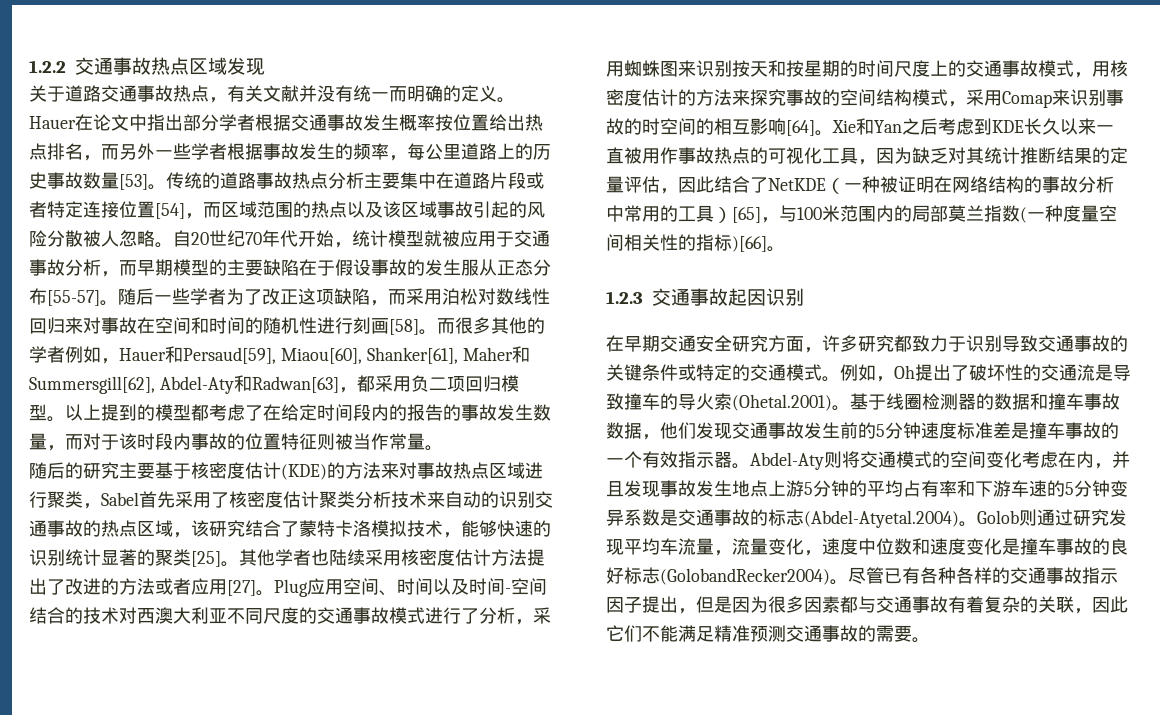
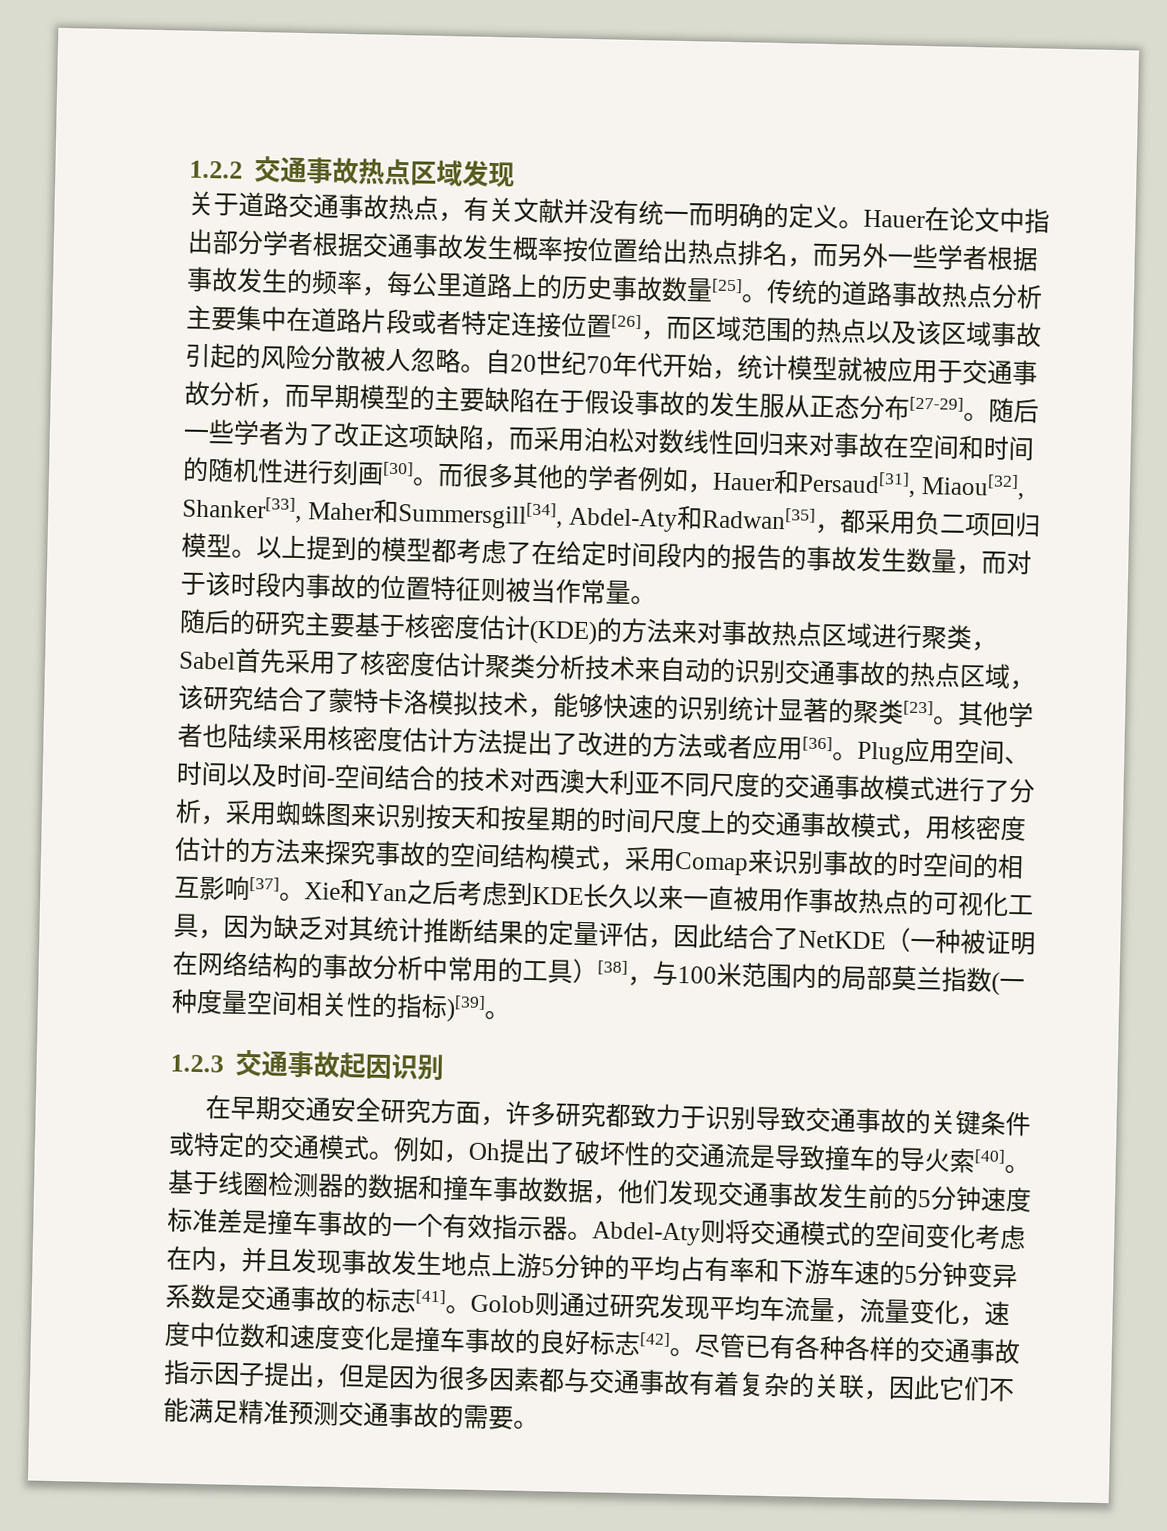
- Hauer在论文中指出部分学者根据交通事故发生概率按位置给出热点排名，而另外一些学者根据事故发生的频率，每公里道路上的历史事故数量[53]。
+ Hauer在论文中指出部分学者根据交通事故发生概率按位置给出热点排名，而另外一些学者根据事故发生的频率，每公里道路上的历史事故数量[25]。
- 传统的道路事故热点分析主要集中在道路片段或者特定连接位置[54]，而区域范围的热点以及该区域事故引起的风险分散被人忽略。
+ 传统的道路事故热点分析主要集中在道路片段或者特定连接位置[26]，而区域范围的热点以及该区域事故引起的风险分散被人忽略。
- 自20世纪70年代开始，统计模型就被应用于交通事故分析，而早期模型的主要缺陷在于假设事故的发生服从正态分布[55-57]。
+ 自20世纪70年代开始，统计模型就被应用于交通事故分析，而早期模型的主要缺陷在于假设事故的发生服从正态分布[27-29]。
- 随后一些学者为了改正这项缺陷，而采用泊松对数线性回归来对事故在空间和时间的随机性进行刻画[58]。
+ 随后一些学者为了改正这项缺陷，而采用泊松对数线性回归来对事故在空间和时间的随机性进行刻画[30]。
- 而很多其他的学者例如，Hauer和Persaud[59], Miaou[60], Shanker[61], Maher和Summersgill[62], Abdel-Aty和Radwan[63]，都采用负二项回归模型。
+ 而很多其他的学者例如，Hauer和Persaud[31], Miaou[32], Shanker[33], Maher和Summersgill[34], Abdel-Aty和Radwan[35]，都采用负二项回归模型。
- 随后的研究主要基于核密度估计(KDE)的方法来对事故热点区域进行聚类，Sabel首先采用了核密度估计聚类分析技术来自动的识别交通事故的热点区域，该研究结合了蒙特卡洛模拟技术，能够快速的识别统计显著的聚类[25]。
+ 随后的研究主要基于核密度估计(KDE)的方法来对事故热点区域进行聚类，Sabel首先采用了核密度估计聚类分析技术来自动的识别交通事故的热点区域，该研究结合了蒙特卡洛模拟技术，能够快速的识别统计显著的聚类[23]。
- 其他学者也陆续采用核密度估计方法提出了改进的方法或者应用[27]。
+ 其他学者也陆续采用核密度估计方法提出了改进的方法或者应用[36]。
- Plug应用空间、时间以及时间-空间结合的技术对西澳大利亚不同尺度的交通事故模式进行了分析，采用蜘蛛图来识别按天和按星期的时间尺度上的交通事故模式，用核密度估计的方法来探究事故的空间结构模式，采用Comap来识别事故的时空间的相互影响[64]。
+ Plug应用空间、时间以及时间-空间结合的技术对西澳大利亚不同尺度的交通事故模式进行了分析，采用蜘蛛图来识别按天和按星期的时间尺度上的交通事故模式，用核密度估计的方法来探究事故的空间结构模式，采用Comap来识别事故的时空间的相互影响[37]。
- Xie和Yan之后考虑到KDE长久以来一直被用作事故热点的可视化工具，因为缺乏对其统计推断结果的定量评估，因此结合了NetKDE（一种被证明在网络结构的事故分析中常用的工具）[65]，与100米范围内的局部莫兰指数(一种度量空间相关性的指标)[66]。
+ Xie和Yan之后考虑到KDE长久以来一直被用作事故热点的可视化工具，因为缺乏对其统计推断结果的定量评估，因此结合了NetKDE（一种被证明在网络结构的事故分析中常用的工具）[38]，与100米范围内的局部莫兰指数(一种度量空间相关性的指标)[39]。
- 例如，Oh提出了破坏性的交通流是导致撞车的导火索(Ohetal.2001)。
+ 例如，Oh提出了破坏性的交通流是导致撞车的导火索[40]。
- Abdel-Aty则将交通模式的空间变化考虑在内，并且发现事故发生地点上游5分钟的平均占有率和下游车速的5分钟变异系数是交通事故的标志(Abdel-Atyetal.2004)。
+ Abdel-Aty则将交通模式的空间变化考虑在内，并且发现事故发生地点上游5分钟的平均占有率和下游车速的5分钟变异系数是交通事故的标志[41]。
- Golob则通过研究发现平均车流量，流量变化，速度中位数和速度变化是撞车事故的良好标志(GolobandRecker2004)。
+ Golob则通过研究发现平均车流量，流量变化，速度中位数和速度变化是撞车事故的良好标志[42]。

